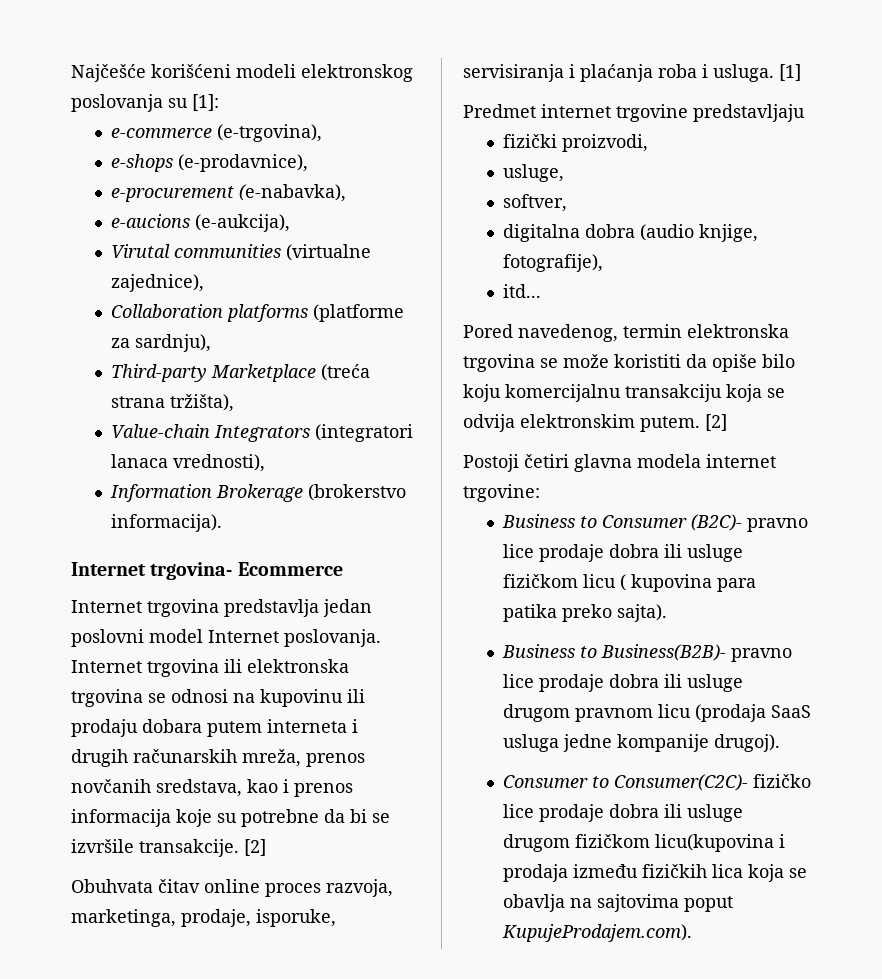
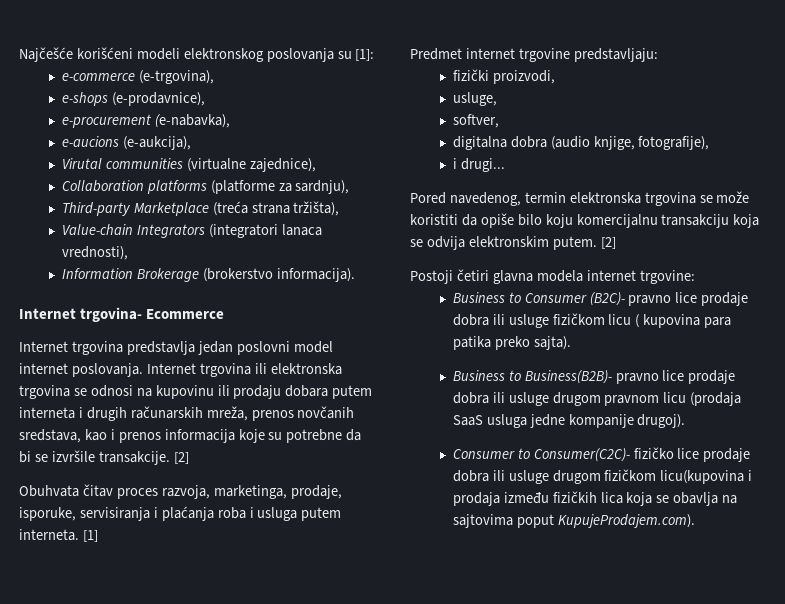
- Internet trgovina predstavlja jedan poslovni model Internet poslovanja.
+ Internet trgovina predstavlja jedan poslovni model internet poslovanja.
- Obuhvata čitav online proces razvoja, marketinga, prodaje, isporuke, servisiranja i plaćanja roba i usluga.
+ Obuhvata čitav proces razvoja, marketinga, prodaje, isporuke, servisiranja i plaćanja roba i usluga putem interneta.
- Predmet internet trgovine predstavljaju
+ Predmet internet trgovine predstavljaju:
- itd...
+ i drugi...

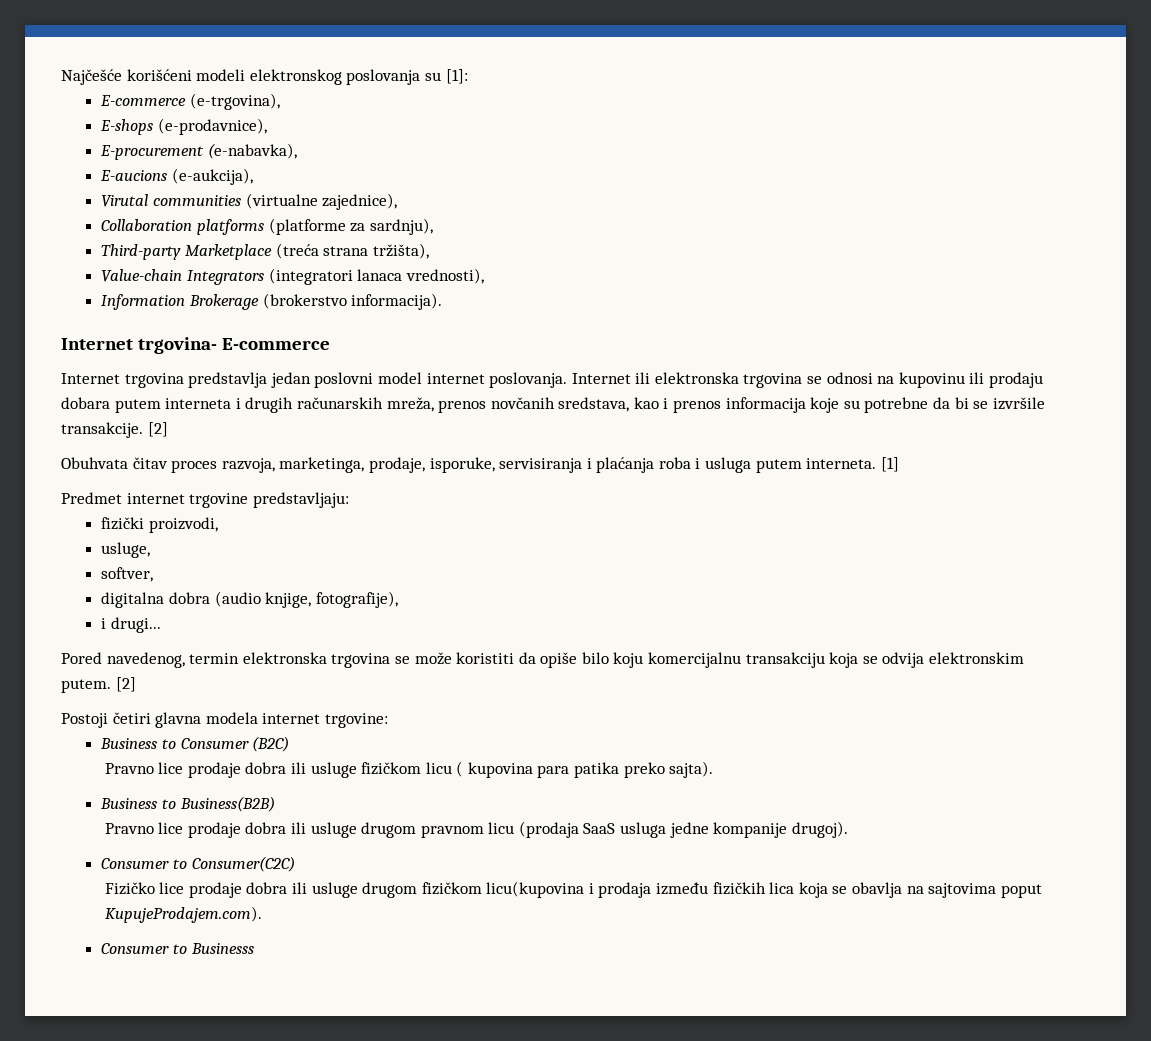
- e-commerce (e-trgovina),
+ E-commerce (e-trgovina),
- e-shops (e-prodavnice),
+ E-shops (e-prodavnice),
- e-procurement (e-nabavka),
+ E-procurement (e-nabavka),
- e-aucions (e-aukcija),
+ E-aucions (e-aukcija),
- Internet trgovina- Ecommerce
+ Internet trgovina- E-commerce
- Internet trgovina ili elektronska trgovina se odnosi na kupovinu ili prodaju dobara putem interneta i drugih računarskih mreža, prenos novčanih sredstava, kao i prenos informacija koje su potrebne da bi se izvršile transakcije.
+ Internet ili elektronska trgovina se odnosi na kupovinu ili prodaju dobara putem interneta i drugih računarskih mreža, prenos novčanih sredstava, kao i prenos informacija koje su potrebne da bi se izvršile transakcije.
- Business to Consumer (B2C)- pravno lice prodaje dobra ili usluge fizičkom licu ( kupovina para patika preko sajta).
+ Business to Consumer (B2C)
+ Pravno lice prodaje dobra ili usluge fizičkom licu ( kupovina para patika preko sajta).
- Business to Business(B2B)- pravno lice prodaje dobra ili usluge drugom pravnom licu (prodaja SaaS usluga jedne kompanije drugoj).
+ Business to Business(B2B)
+ Pravno lice prodaje dobra ili usluge drugom pravnom licu (prodaja SaaS usluga jedne kompanije drugoj).
- Consumer to Consumer(C2C)- fizičko lice prodaje dobra ili usluge drugom fizičkom licu(kupovina i prodaja između fizičkih lica koja se obavlja na sajtovima poput KupujeProdajem.com).
+ Consumer to Consumer(C2C)
+ Fizičko lice prodaje dobra ili usluge drugom fizičkom licu(kupovina i prodaja između fizičkih lica koja se obavlja na sajtovima poput KupujeProdajem.com).
+ Consumer to Businesss

